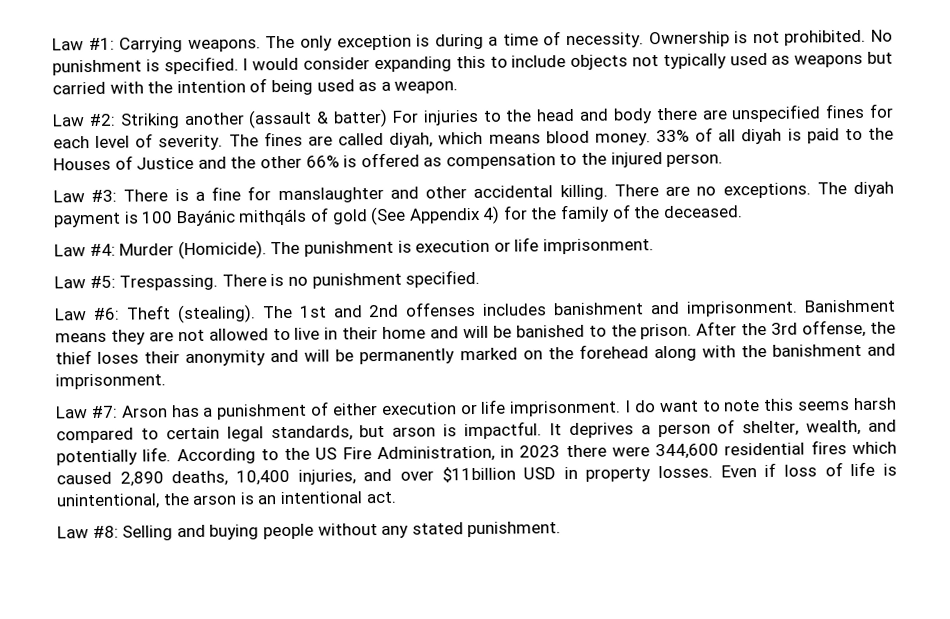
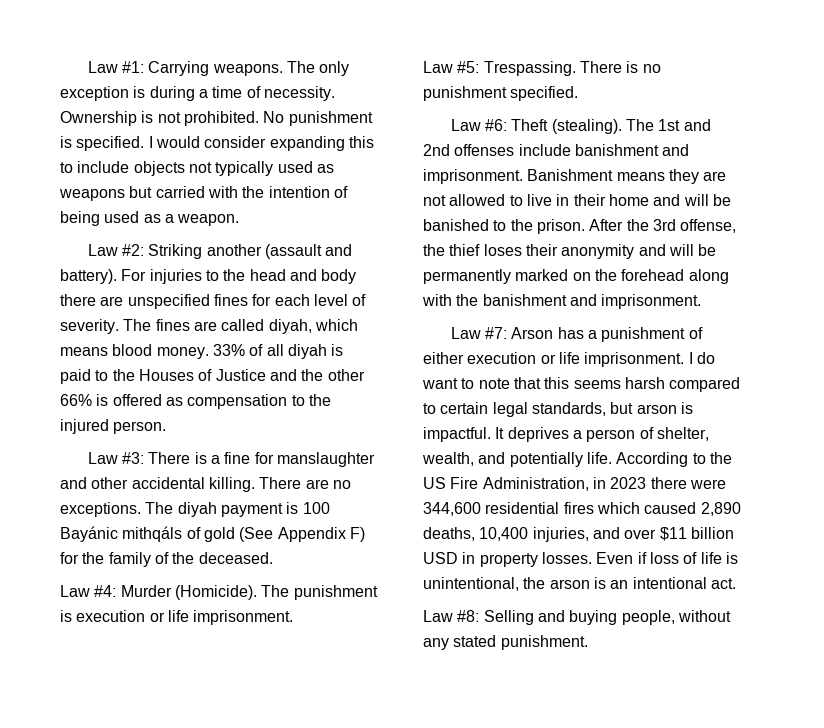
- Law #2: Striking another (assault & batter) For injuries to the head and body there are unspecified fines for each level of severity.
+ Law #2: Striking another (assault and battery). For injuries to the head and body there are unspecified fines for each level of severity.
- The diyah payment is 100 Bayánic mithqáls of gold (See Appendix 4) for the family of the deceased.
+ The diyah payment is 100 Bayánic mithqáls of gold (See Appendix F) for the family of the deceased.
- The 1st and 2nd offenses includes banishment and imprisonment.
+ The 1st and 2nd offenses include banishment and imprisonment.
- I do want to note this seems harsh compared to certain legal standards, but arson is impactful.
+ I do want to note that this seems harsh compared to certain legal standards, but arson is impactful.
- According to the US Fire Administration, in 2023 there were 344,600 residential fires which caused 2,890 deaths, 10,400 injuries, and over $11billion USD in property losses.
+ According to the US Fire Administration, in 2023 there were 344,600 residential fires which caused 2,890 deaths, 10,400 injuries, and over $11 billion USD in property losses.
- Law #8: Selling and buying people without any stated punishment.
+ Law #8: Selling and buying people, without any stated punishment.

